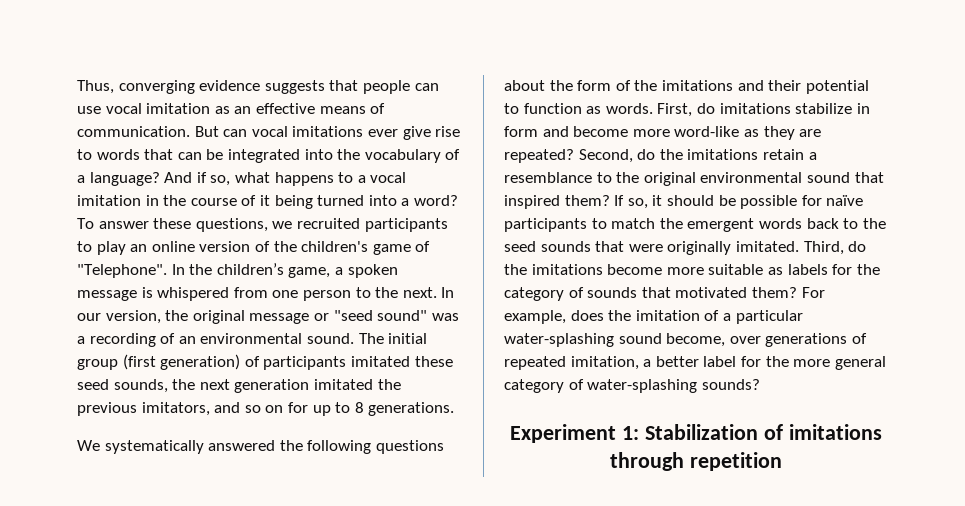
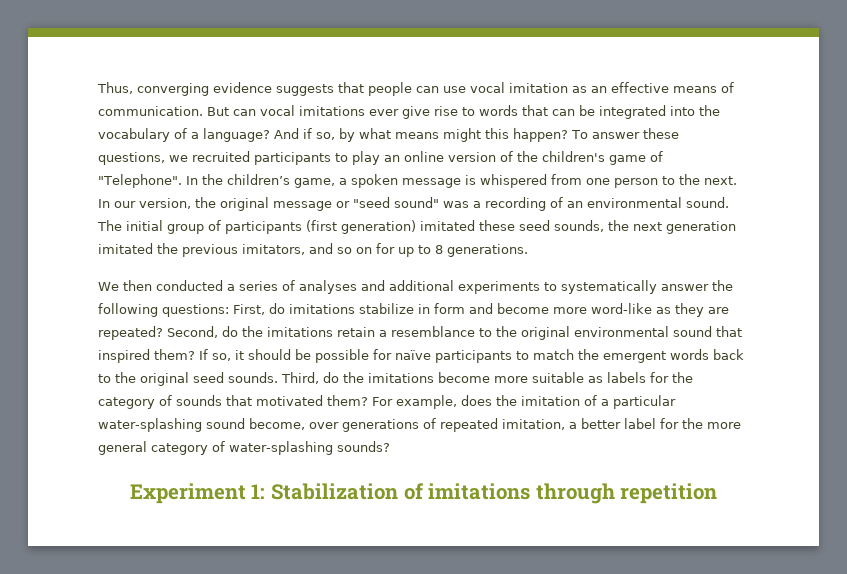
- And if so, what happens to a vocal imitation in the course of it being turned into a word?
+ And if so, by what means might this happen?
- The initial group (first generation) of participants imitated these seed sounds, the next generation imitated the previous imitators, and so on for up to 8 generations.
+ The initial group of participants (first generation) imitated these seed sounds, the next generation imitated the previous imitators, and so on for up to 8 generations.
- We systematically answered the following questions about the form of the imitations and their potential to function as words. First, do imitations stabilize in form and become more word-like as they are repeated?
+ We then conducted a series of analyses and additional experiments to systematically answer the following questions: First, do imitations stabilize in form and become more word-like as they are repeated?
- If so, it should be possible for naïve participants to match the emergent words back to the seed sounds that were originally imitated.
+ If so, it should be possible for naïve participants to match the emergent words back to the original seed sounds.

